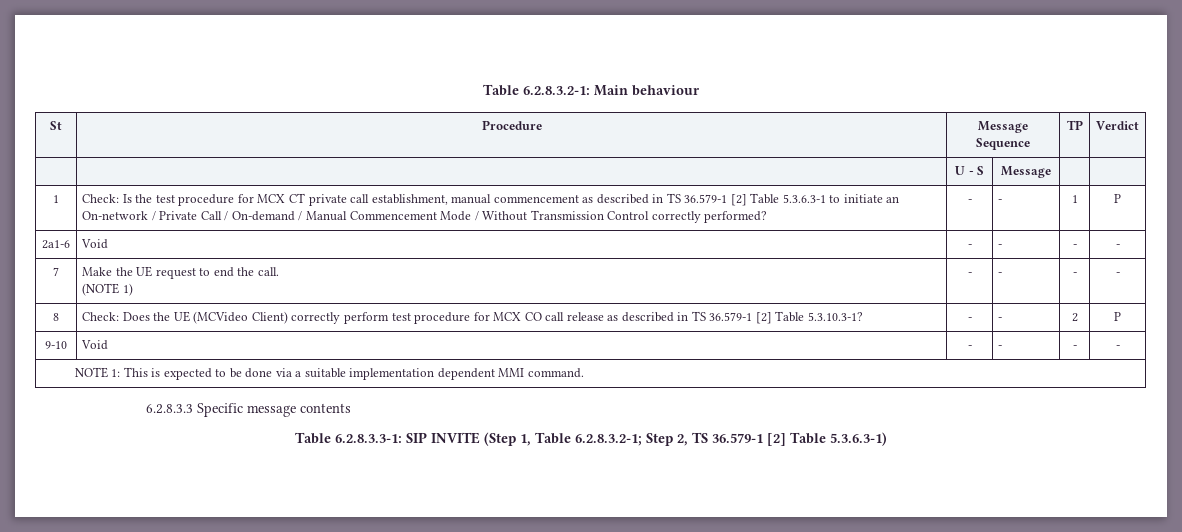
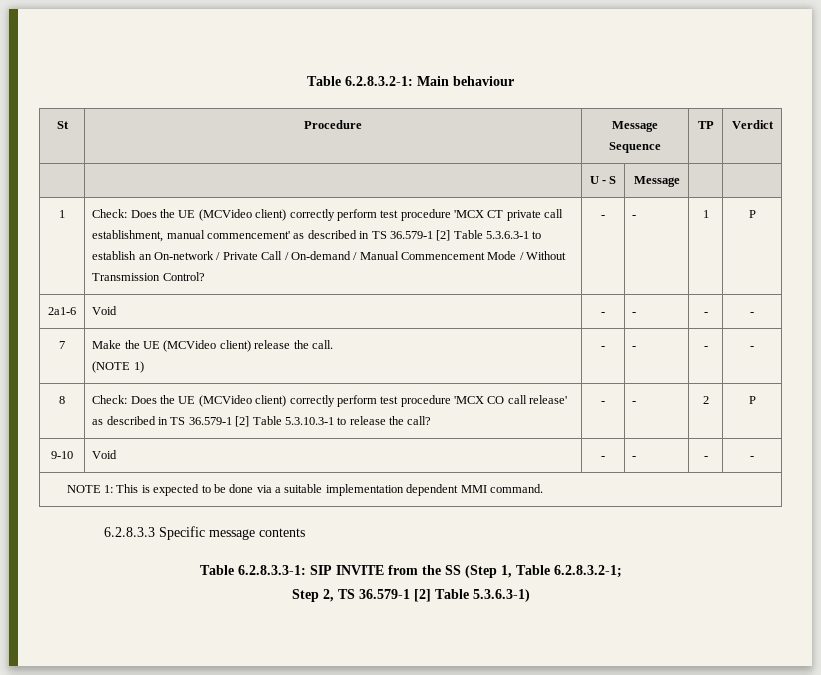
- Check: Is the test procedure for MCX CT private call establishment, manual commencement as described in TS 36.579-1 [2] Table 5.3.6.3-1 to initiate an On-network / Private Call / On-demand / Manual Commencement Mode / Without Transmission Control correctly performed?
+ Check: Does the UE (MCVideo client) correctly perform test procedure 'MCX CT private call establishment, manual commencement' as described in TS 36.579-1 [2] Table 5.3.6.3-1 to establish an On-network / Private Call / On-demand / Manual Commencement Mode / Without Transmission Control?
- 7 | Make the UE request to end the call.
+ 7 | Make the UE (MCVideo client) release the call.
- 8 | Check: Does the UE (MCVideo Client) correctly perform test procedure for MCX CO call release as described in TS 36.579-1 [2] Table 5.3.10.3-1? | - | - | 2 | P
+ 8 | Check: Does the UE (MCVideo client) correctly perform test procedure 'MCX CO call release' as described in TS 36.579-1 [2] Table 5.3.10.3-1 to release the call? | - | - | 2 | P
- Table 6.2.8.3.3-1: SIP INVITE (Step 1, Table 6.2.8.3.2-1; Step 2, TS 36.579-1 [2] Table 5.3.6.3-1)
+ Table 6.2.8.3.3-1: SIP INVITE from the SS (Step 1, Table 6.2.8.3.2-1;
+ Step 2, TS 36.579-1 [2] Table 5.3.6.3-1)

